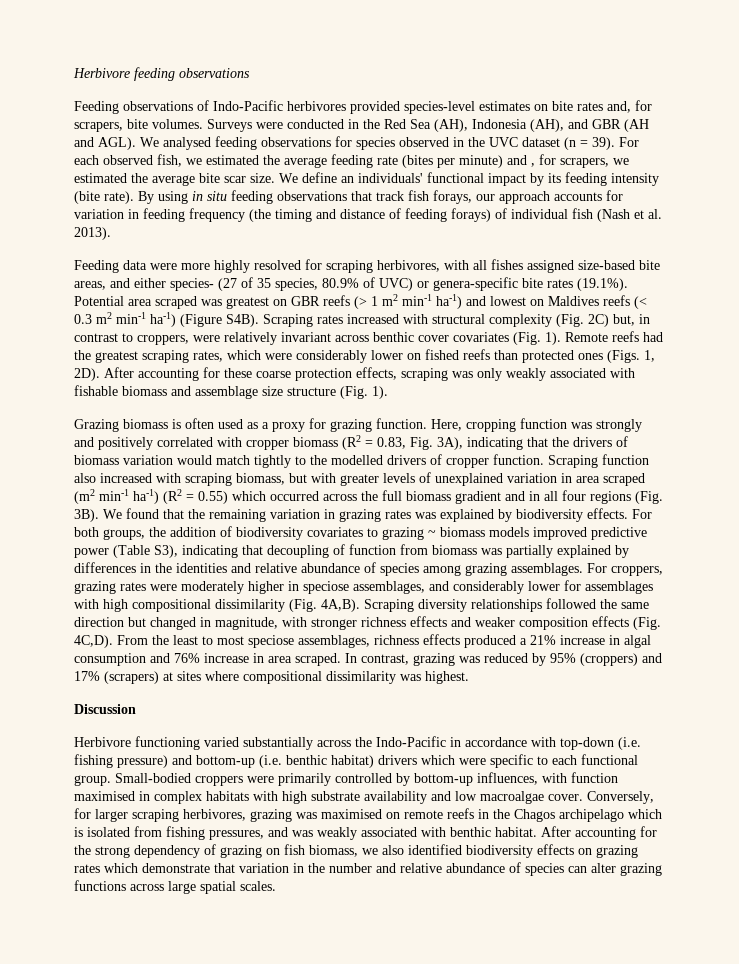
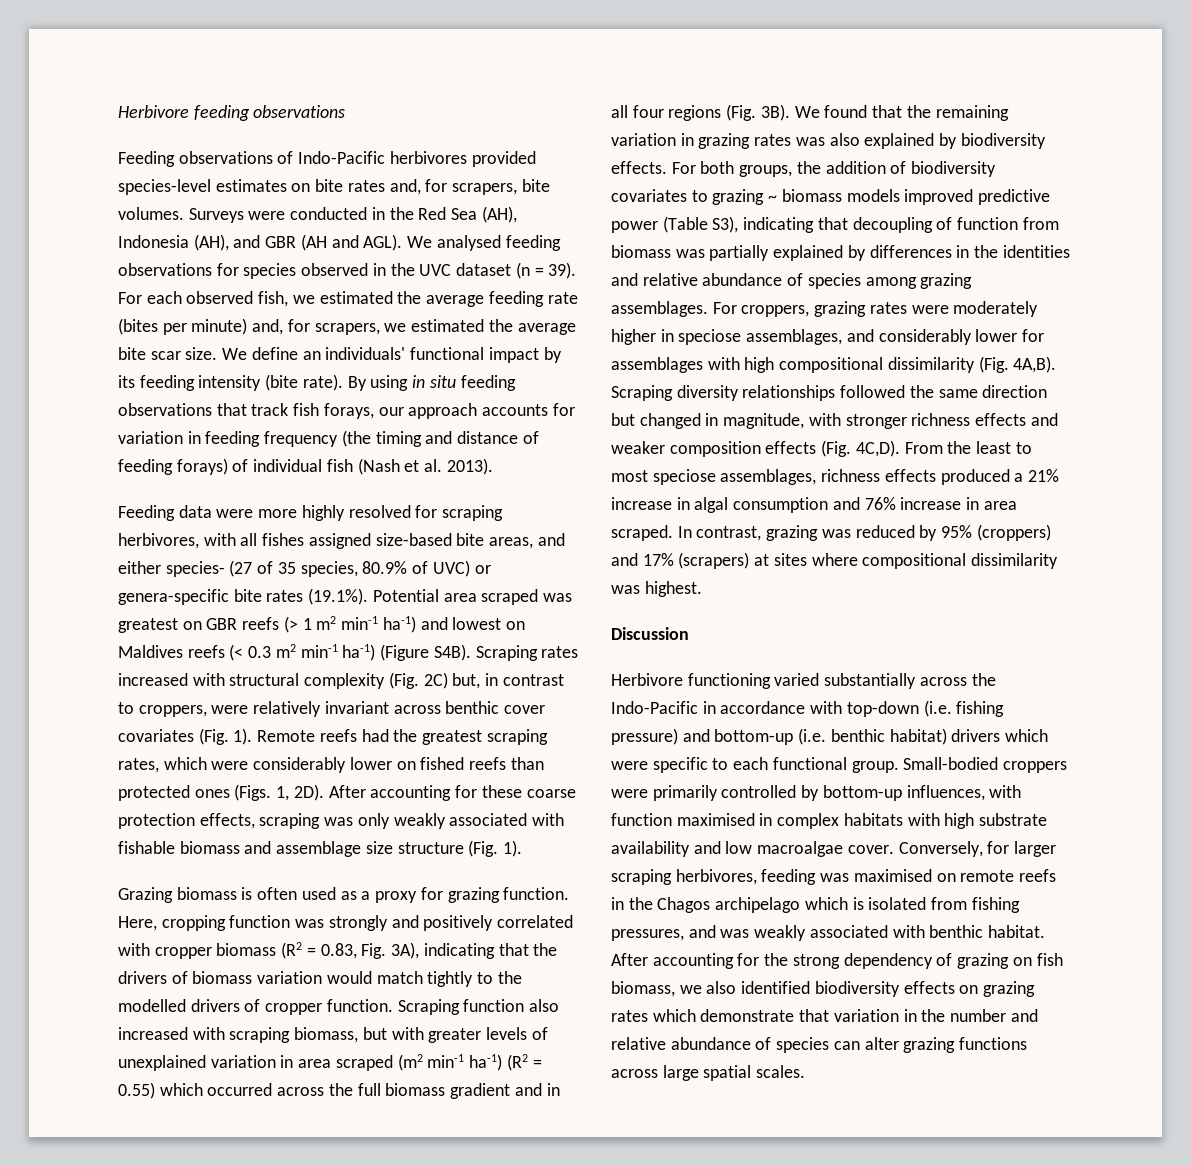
- For each observed fish, we estimated the average feeding rate (bites per minute) and , for scrapers, we estimated the average bite scar size.
+ For each observed fish, we estimated the average feeding rate (bites per minute) and, for scrapers, we estimated the average bite scar size.
- We found that the remaining variation in grazing rates was explained by biodiversity effects.
+ We found that the remaining variation in grazing rates was also explained by biodiversity effects.
- Conversely, for larger scraping herbivores, grazing was maximised on remote reefs in the Chagos archipelago which is isolated from fishing pressures, and was weakly associated with benthic habitat.
+ Conversely, for larger scraping herbivores, feeding was maximised on remote reefs in the Chagos archipelago which is isolated from fishing pressures, and was weakly associated with benthic habitat.

